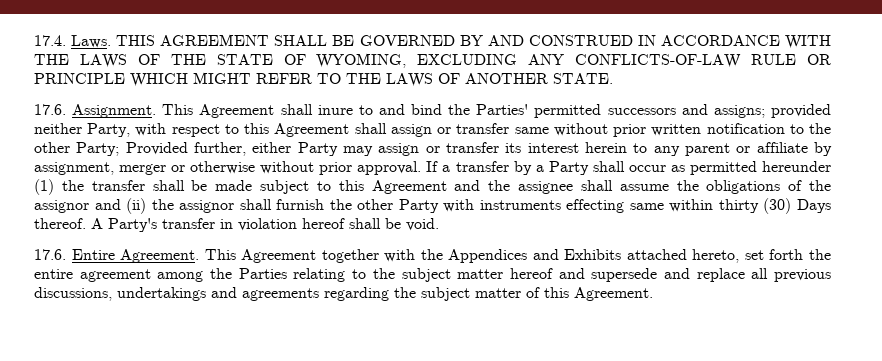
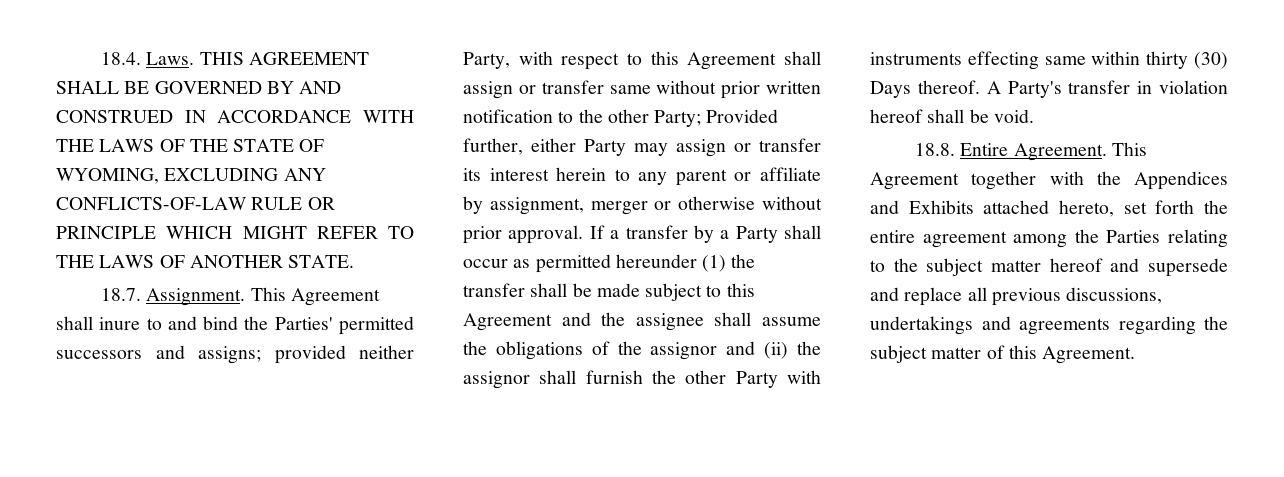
- 17.4. Laws.
+ 18.4. Laws.
- 17.6. Assignment.
+ 18.7. Assignment.
- 17.6. Entire Agreement.
+ 18.8. Entire Agreement.

